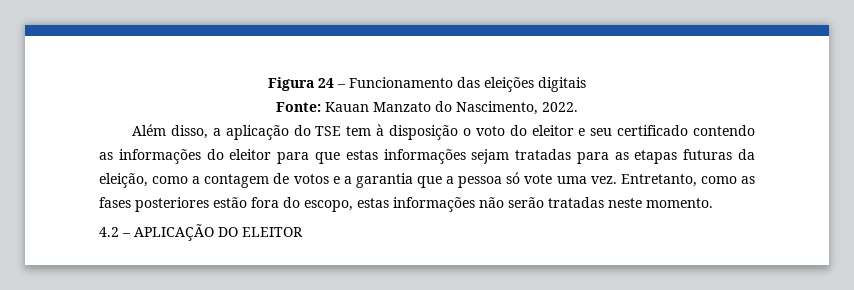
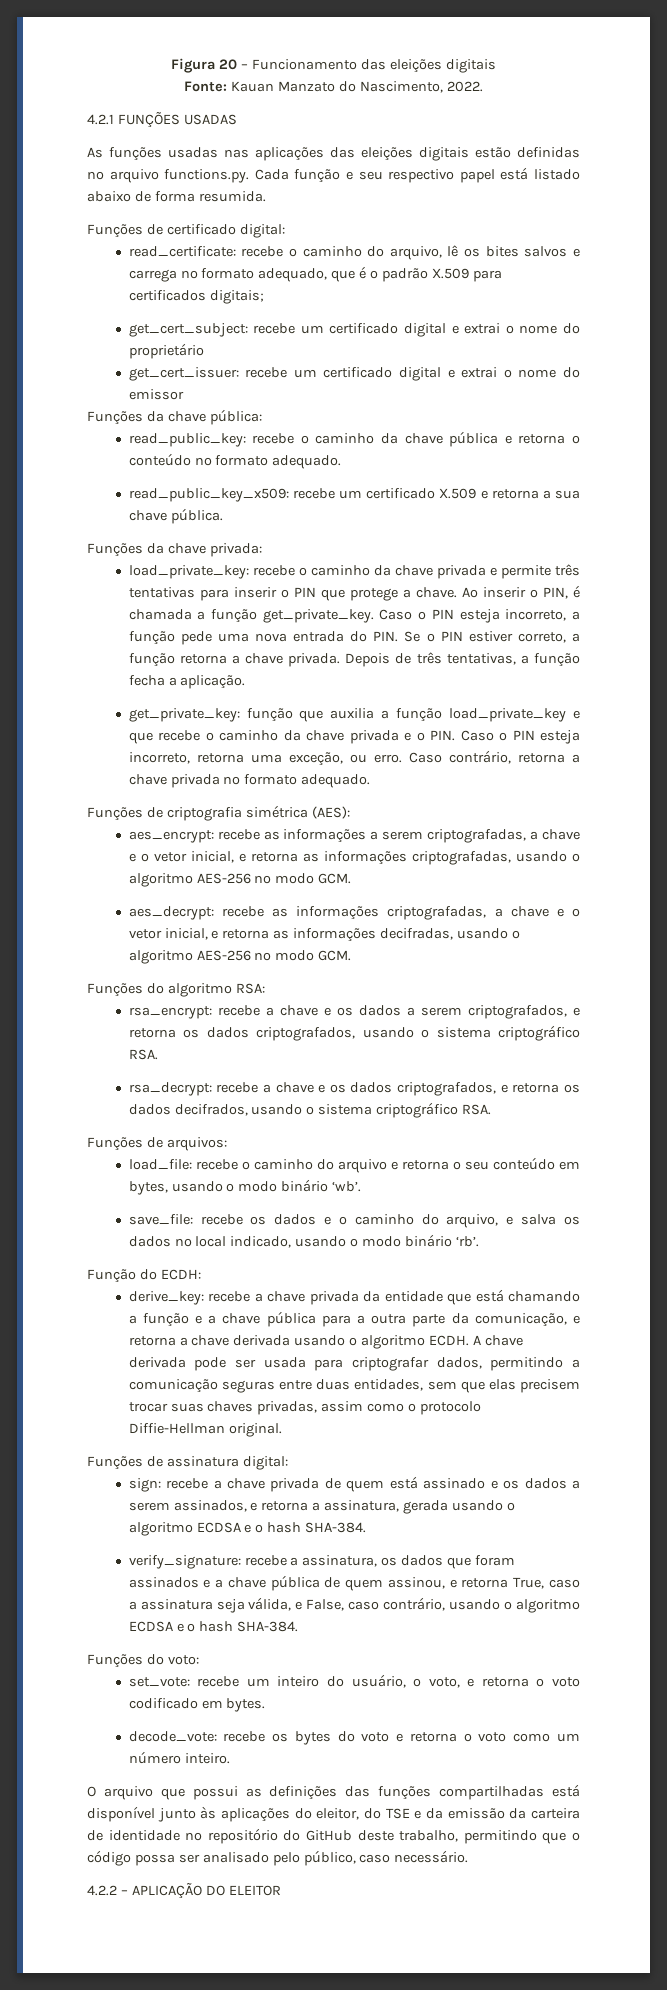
- Figura 24 – Funcionamento das eleições digitais
+ Figura 20 – Funcionamento das eleições digitais
- Além disso, a aplicação do TSE tem à disposição o voto do eleitor e seu certificado contendo as informações do eleitor para que estas informações sejam tratadas para as etapas futuras da eleição, como a contagem de votos e a garantia que a pessoa só vote uma vez. Entretanto, como as fases posteriores estão fora do escopo, estas informações não serão tratadas neste momento.
- 4.2 – APLICAÇÃO DO ELEITOR
+ 4.2.1 FUNÇÕES USADAS
+ As funções usadas nas aplicações das eleições digitais estão definidas no arquivo functions.py. Cada função e seu respectivo papel está listado abaixo de forma resumida.
+ Funções de certificado digital:
+ read_certificate: recebe o caminho do arquivo, lê os bites salvos e carrega no formato adequado, que é o padrão X.509 para certificados digitais;
+ get_cert_subject: recebe um certificado digital e extrai o nome do proprietário
+ get_cert_issuer: recebe um certificado digital e extrai o nome do emissor
+ Funções da chave pública:
+ read_public_key: recebe o caminho da chave pública e retorna o conteúdo no formato adequado.
+ read_public_key_x509: recebe um certificado X.509 e retorna a sua chave pública.
+ Funções da chave privada:
+ load_private_key: recebe o caminho da chave privada e permite três tentativas para inserir o PIN que protege a chave. Ao inserir o PIN, é chamada a função get_private_key. Caso o PIN esteja incorreto, a função pede uma nova entrada do PIN. Se o PIN estiver correto, a função retorna a chave privada. Depois de três tentativas, a função fecha a aplicação.
+ get_private_key: função que auxilia a função load_private_key e que recebe o caminho da chave privada e o PIN. Caso o PIN esteja incorreto, retorna uma exceção, ou erro. Caso contrário, retorna a chave privada no formato adequado.
+ Funções de criptografia simétrica (AES):
+ aes_encrypt: recebe as informações a serem criptografadas, a chave e o vetor inicial, e retorna as informações criptografadas, usando o algoritmo AES-256 no modo GCM.
+ aes_decrypt: recebe as informações criptografadas, a chave e o vetor inicial, e retorna as informações decifradas, usando o algoritmo AES-256 no modo GCM.
+ Funções do algoritmo RSA:
+ rsa_encrypt: recebe a chave e os dados a serem criptografados, e retorna os dados criptografados, usando o sistema criptográfico RSA.
+ rsa_decrypt: recebe a chave e os dados criptografados, e retorna os dados decifrados, usando o sistema criptográfico RSA.
+ Funções de arquivos:
+ load_file: recebe o caminho do arquivo e retorna o seu conteúdo em bytes, usando o modo binário ‘wb’.
+ save_file: recebe os dados e o caminho do arquivo, e salva os dados no local indicado, usando o modo binário ‘rb’.
+ Função do ECDH:
+ derive_key: recebe a chave privada da entidade que está chamando a função e a chave pública para a outra parte da comunicação, e retorna a chave derivada usando o algoritmo ECDH. A chave derivada pode ser usada para criptografar dados, permitindo a comunicação seguras entre duas entidades, sem que elas precisem trocar suas chaves privadas, assim como o protocolo Diffie-Hellman original.
+ Funções de assinatura digital:
+ sign: recebe a chave privada de quem está assinado e os dados a serem assinados, e retorna a assinatura, gerada usando o algoritmo ECDSA e o hash SHA-384.
+ verify_signature: recebe a assinatura, os dados que foram assinados e a chave pública de quem assinou, e retorna True, caso a assinatura seja válida, e False, caso contrário, usando o algoritmo ECDSA e o hash SHA-384.
+ Funções do voto:
+ set_vote: recebe um inteiro do usuário, o voto, e retorna o voto codificado em bytes.
+ decode_vote: recebe os bytes do voto e retorna o voto como um número inteiro.
+ O arquivo que possui as definições das funções compartilhadas está disponível junto às aplicações do eleitor, do TSE e da emissão da carteira de identidade no repositório do GitHub deste trabalho, permitindo que o código possa ser analisado pelo público, caso necessário.
+ 4.2.2 – APLICAÇÃO DO ELEITOR

